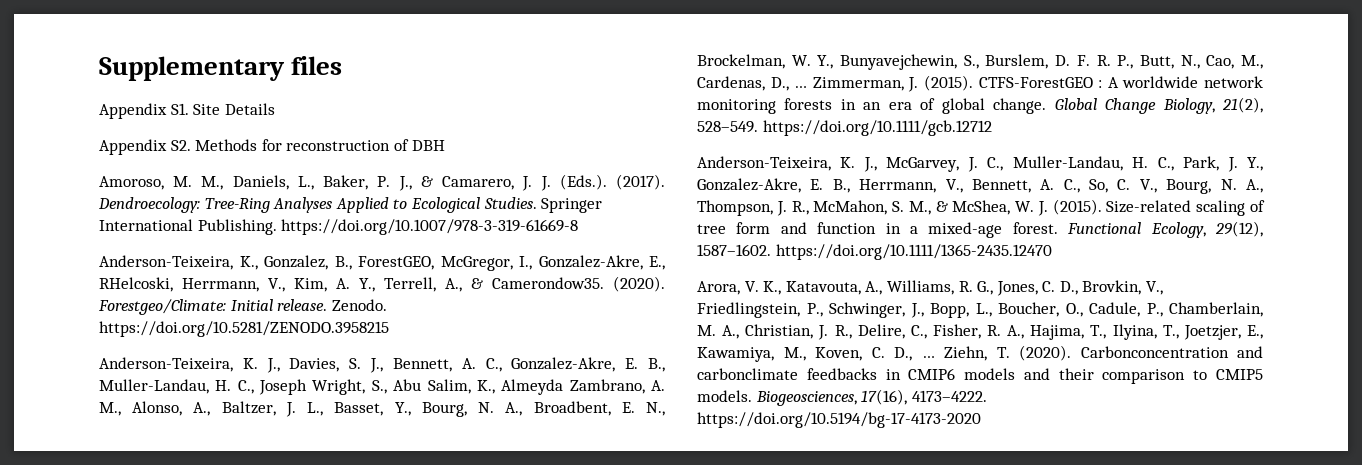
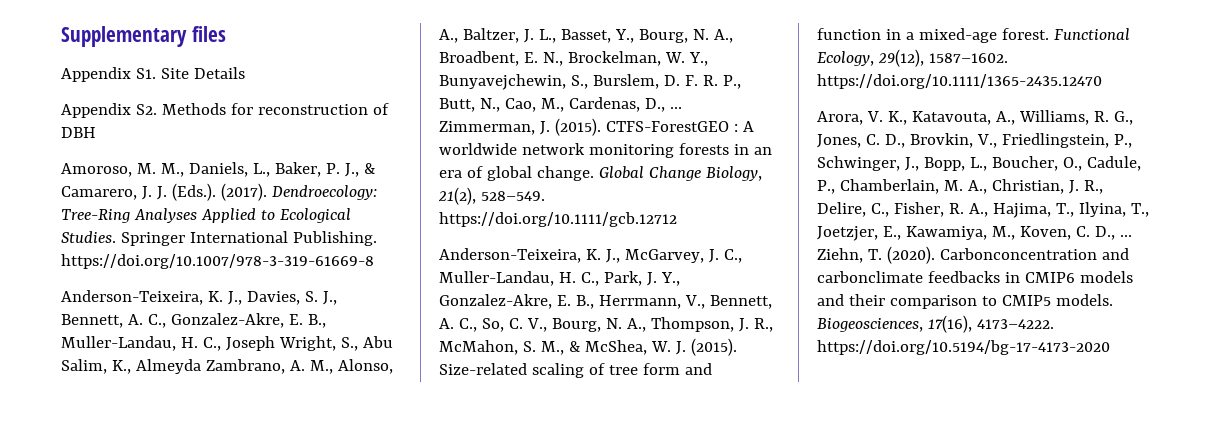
- Anderson-Teixeira, K., Gonzalez, B., ForestGEO, McGregor, I., Gonzalez-Akre, E., RHelcoski, Herrmann, V., Kim, A. Y., Terrell, A., & Camerondow35. (2020). Forestgeo/Climate: Initial release. Zenodo. https://doi.org/10.5281/ZENODO.3958215

